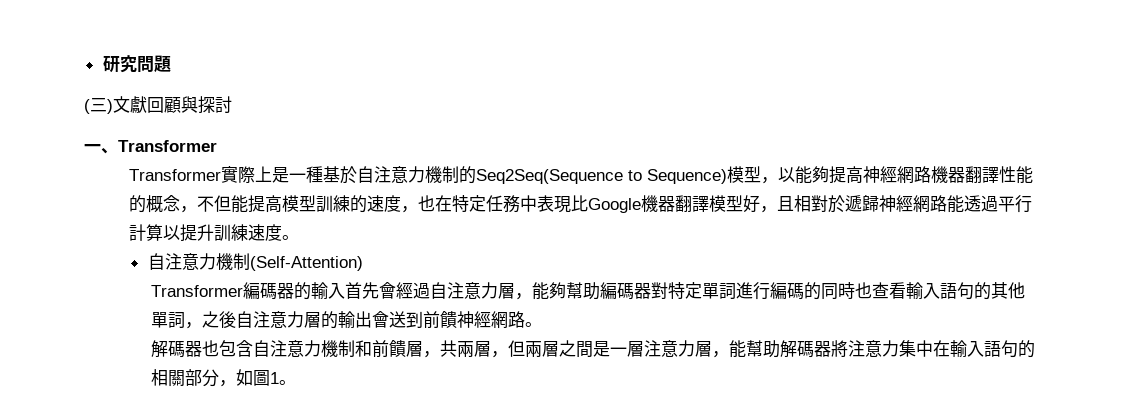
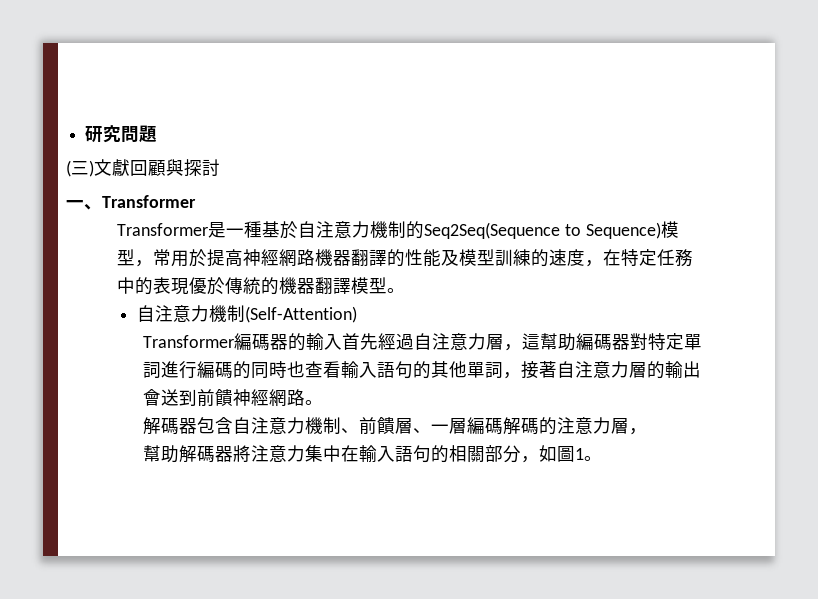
- Transformer實際上是一種基於自注意力機制的Seq2Seq(Sequence to Sequence)模型，以能夠提高神經網路機器翻譯性能的概念，不但能提高模型訓練的速度，也在特定任務中表現比Google機器翻譯模型好，且相對於遞歸神經網路能透過平行計算以提升訓練速度。
+ Transformer是一種基於自注意力機制的Seq2Seq(Sequence to Sequence)模型，常用於提高神經網路機器翻譯的性能及模型訓練的速度，在特定任務中的表現優於傳統的機器翻譯模型。
- Transformer編碼器的輸入首先會經過自注意力層，能夠幫助編碼器對特定單詞進行編碼的同時也查看輸入語句的其他單詞，之後自注意力層的輸出會送到前饋神經網路。
+ Transformer編碼器的輸入首先經過自注意力層，這幫助編碼器對特定單詞進行編碼的同時也查看輸入語句的其他單詞，接著自注意力層的輸出會送到前饋神經網路。
- 解碼器也包含自注意力機制和前饋層，共兩層，但兩層之間是一層注意力層，能幫助解碼器將注意力集中在輸入語句的相關部分，如圖1。
+ 解碼器包含自注意力機制、前饋層、一層編碼解碼的注意力層，
+ 幫助解碼器將注意力集中在輸入語句的相關部分，如圖1。

